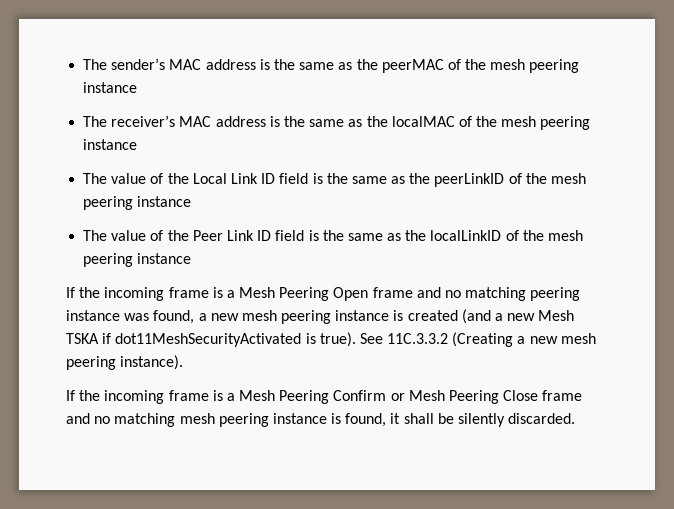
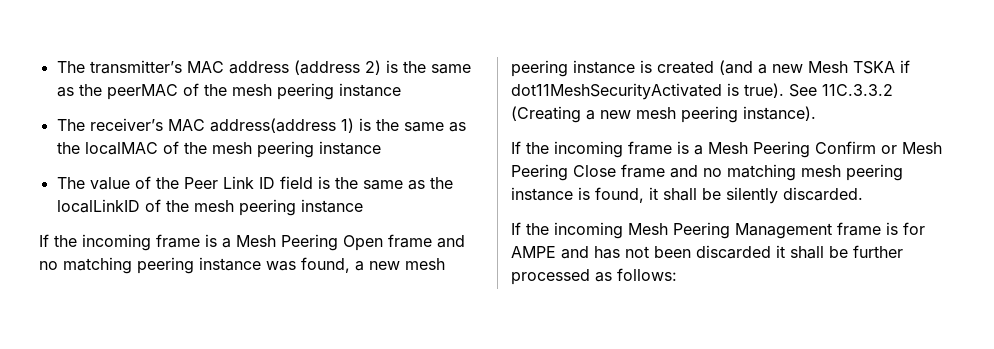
- The sender’s MAC address is the same as the peerMAC of the mesh peering instance
+ The transmitter’s MAC address (address 2) is the same as the peerMAC of the mesh peering instance
- The receiver’s MAC address is the same as the localMAC of the mesh peering instance
+ The receiver’s MAC address(address 1) is the same as the localMAC of the mesh peering instance
- The value of the Local Link ID field is the same as the peerLinkID of the mesh peering instance
+ If the incoming Mesh Peering Management frame is for AMPE and has not been discarded it shall be further processed as follows:

